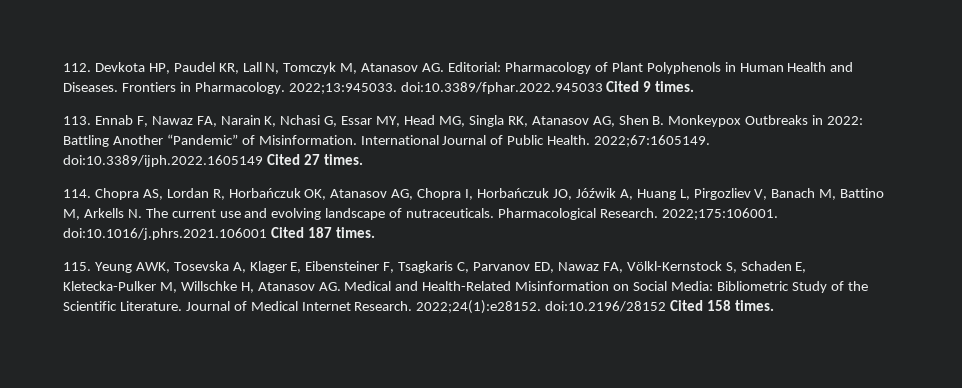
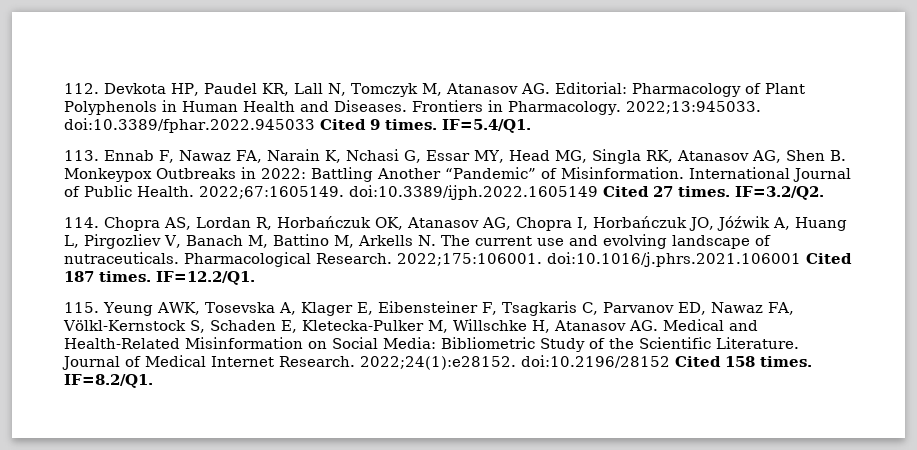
+ IF=5.4/Q1.
+ IF=3.2/Q2.
+ IF=12.2/Q1.
+ IF=8.2/Q1.

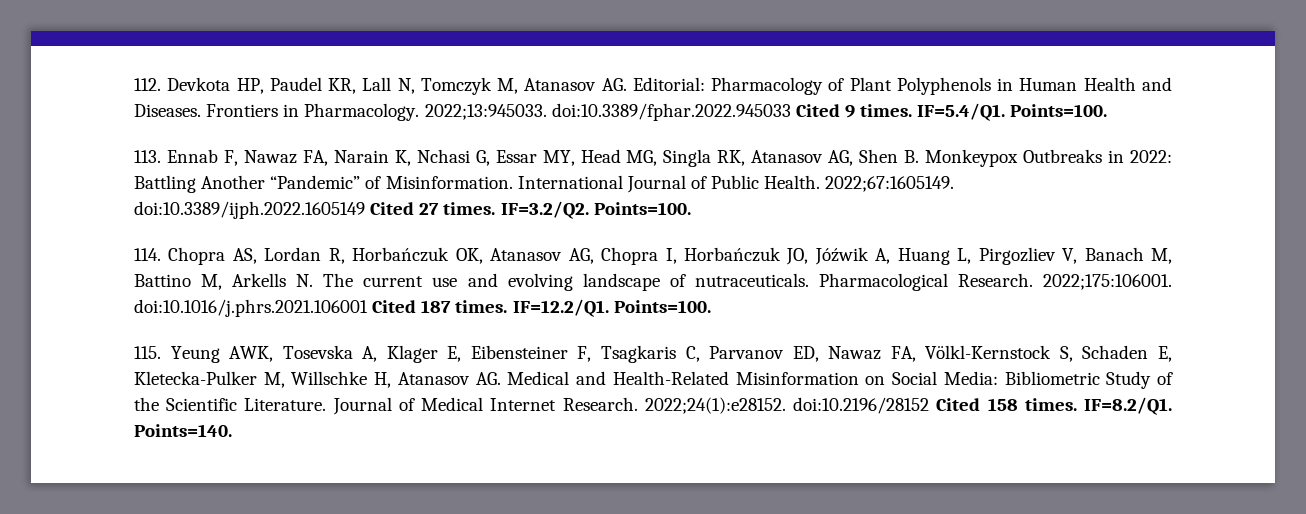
- IF=5.4/Q1.
+ IF=5.4/Q1. Points=100.
- IF=3.2/Q2.
+ IF=3.2/Q2. Points=100.
- IF=12.2/Q1.
+ IF=12.2/Q1. Points=100.
- IF=8.2/Q1.
+ IF=8.2/Q1. Points=140.

